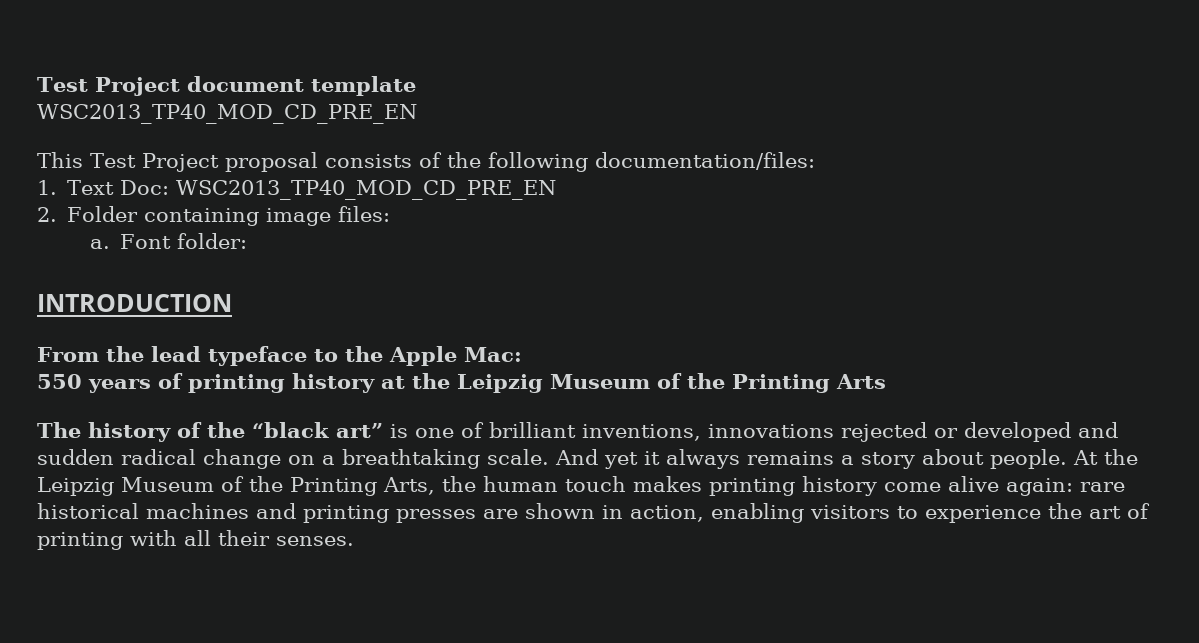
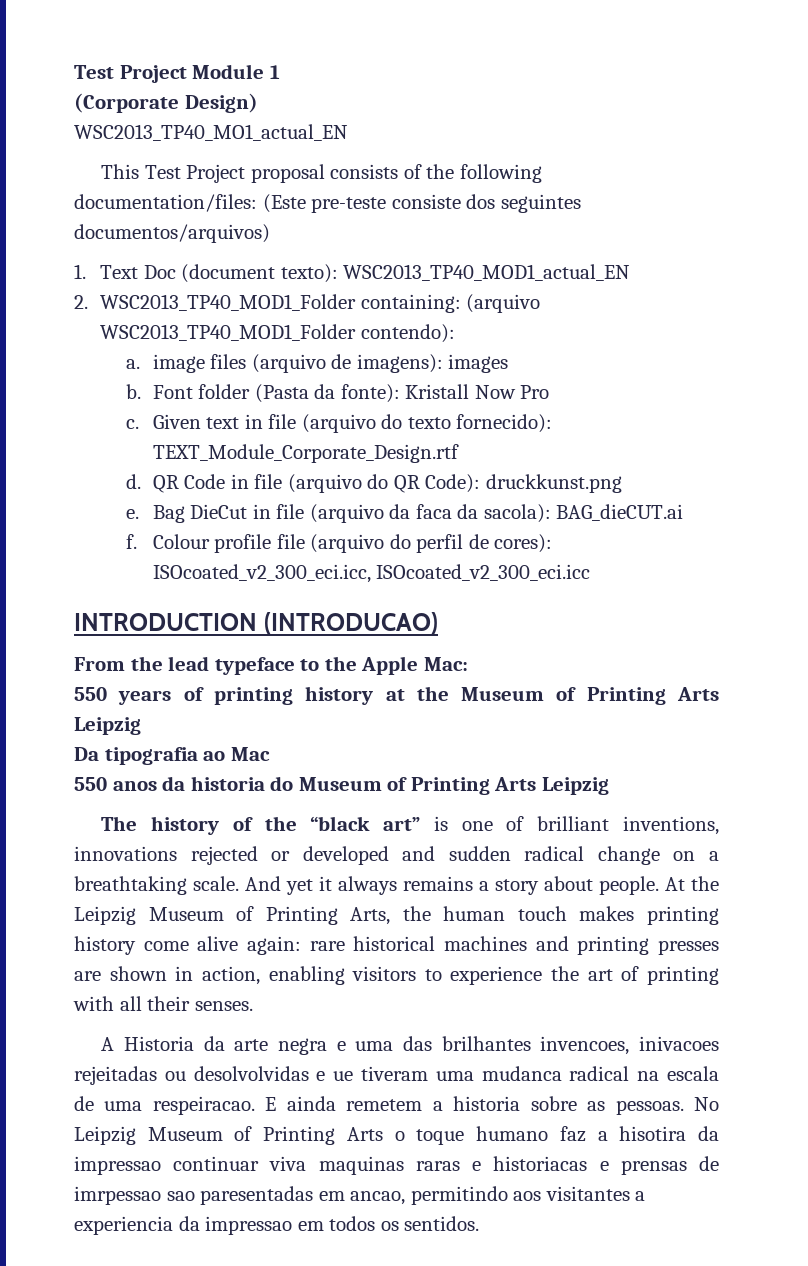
- Test Project document template
- WSC2013_TP40_MOD_CD_PRE_EN
+ Test Project Module 1
+ (Corporate Design)
+ WSC2013_TP40_MO1_actual_EN
- This Test Project proposal consists of the following documentation/files:
- 1. Text Doc: WSC2013_TP40_MOD_CD_PRE_EN
- 2. Folder containing image files:
- a. Font folder:
+ This Test Project proposal consists of the following documentation/files: (Este pre-teste consiste dos seguintes documentos/arquivos)
+ 1. Text Doc (document texto): WSC2013_TP40_MOD1_actual_EN
+ 2. WSC2013_TP40_MOD1_Folder containing: (arquivo WSC2013_TP40_MOD1_Folder contendo):
+ a. image files (arquivo de imagens): images
+ b. Font folder (Pasta da fonte): Kristall Now Pro
+ c. Given text in file (arquivo do texto fornecido): TEXT_Module_Corporate_Design.rtf
+ d. QR Code in file (arquivo do QR Code): druckkunst.png
+ e. Bag DieCut in file (arquivo da faca da sacola): BAG_dieCUT.ai
+ f. Colour profile file (arquivo do perfil de cores): ISOcoated_v2_300_eci.icc, ISOcoated_v2_300_eci.icc
- INTRODUCTION
+ INTRODUCTION (INTRODUCAO)
- 550 years of printing history at the Leipzig Museum of the Printing Arts
+ 550 years of printing history at the Museum of Printing Arts Leipzig
+ Da tipografia ao Mac
+ 550 anos da historia do Museum of Printing Arts Leipzig
- At the Leipzig Museum of the Printing Arts, the human touch makes printing history come alive again: rare historical machines and printing presses are shown in action, enabling visitors to experience the art of printing with all their senses.
+ At the Leipzig Museum of Printing Arts, the human touch makes printing history come alive again: rare historical machines and printing presses are shown in action, enabling visitors to experience the art of printing with all their senses.
+ A Historia da arte negra e uma das brilhantes invencoes, inivacoes rejeitadas ou desolvolvidas e ue tiveram uma mudanca radical na escala de uma respeiracao. E ainda remetem a historia sobre as pessoas. No Leipzig Museum of Printing Arts o toque humano faz a hisotira da impressao continuar viva maquinas raras e historiacas e prensas de imrpessao sao paresentadas em ancao, permitindo aos visitantes a experiencia da impressao em todos os sentidos.

